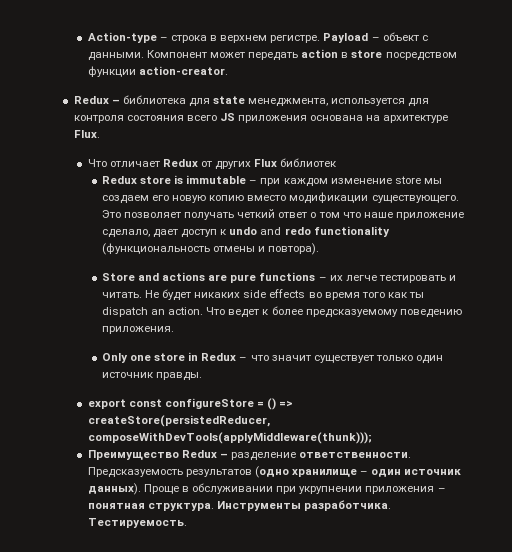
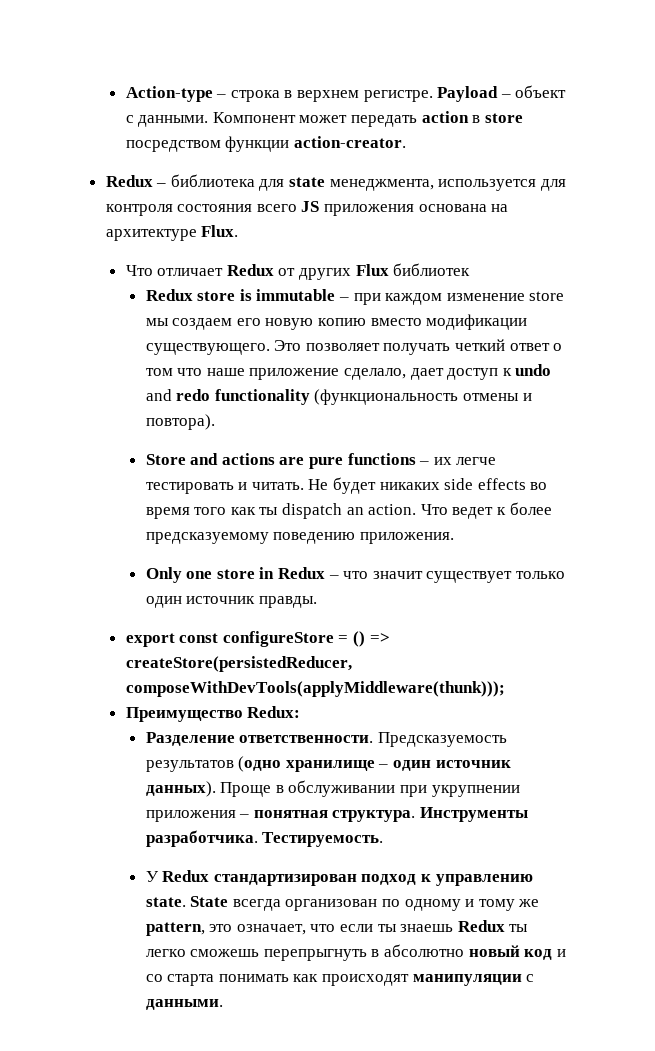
- Преимущество Redux – разделение ответственности.
+ Преимущество Redux:
+ Разделение ответственности.
+ У Redux стандартизирован подход к управлению state. State всегда организован по одному и тому же pattern, это означает, что если ты знаешь Redux ты легко сможешь перепрыгнуть в абсолютно новый код и со старта понимать как происходят манипуляции с данными.

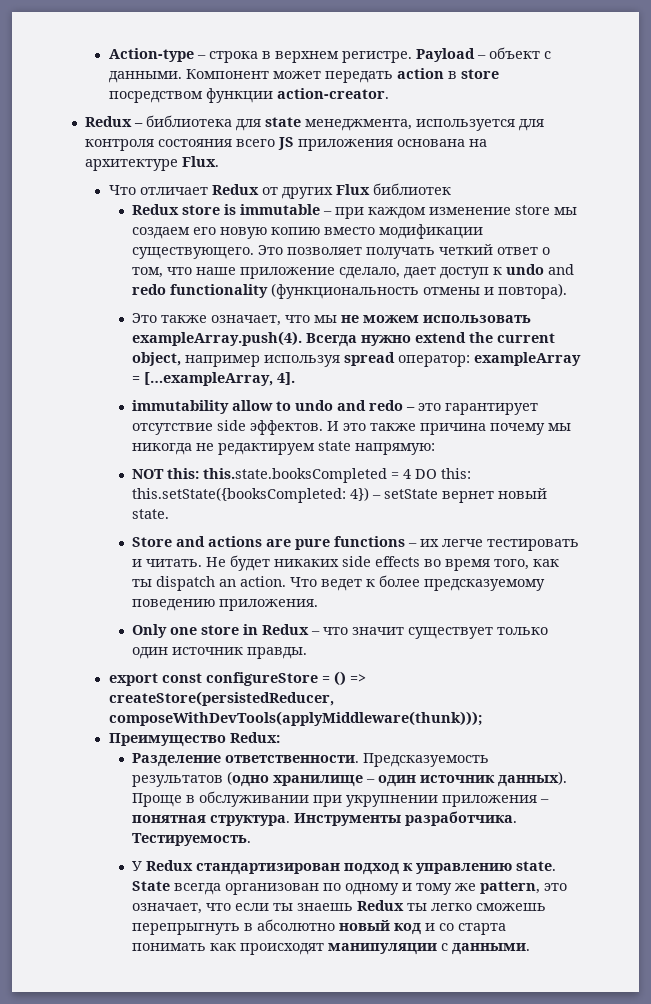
- Это позволяет получать четкий ответ о том что наше приложение сделало, дает доступ к undo and redo functionality (функциональность отмены и повтора).
+ Это позволяет получать четкий ответ о том, что наше приложение сделало, дает доступ к undo and redo functionality (функциональность отмены и повтора).
+ Это также означает, что мы не можем использовать exampleArray.push(4). Всегда нужно extend the current object, например используя spread оператор: exampleArray = […exampleArray, 4].
+ immutability allow to undo and redo – это гарантирует отсутствие side эффектов. И это также причина почему мы никогда не редактируем state напрямую:
+ NOT this: this.state.booksCompleted = 4 DO this: this.setState({booksCompleted: 4}) – setState вернет новый state.
- Не будет никаких side effects во время того как ты dispatch an action.
+ Не будет никаких side effects во время того, как ты dispatch an action.

